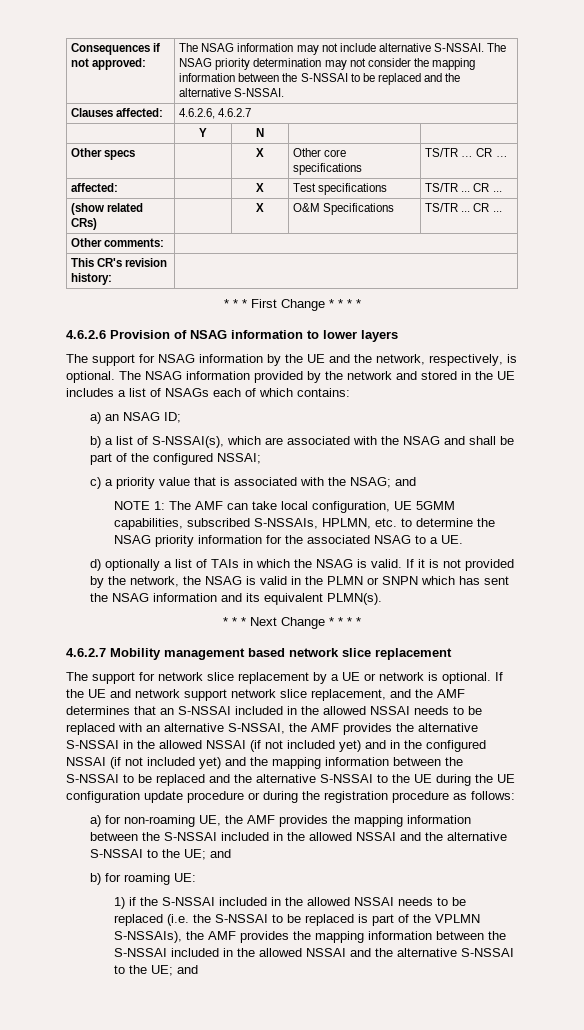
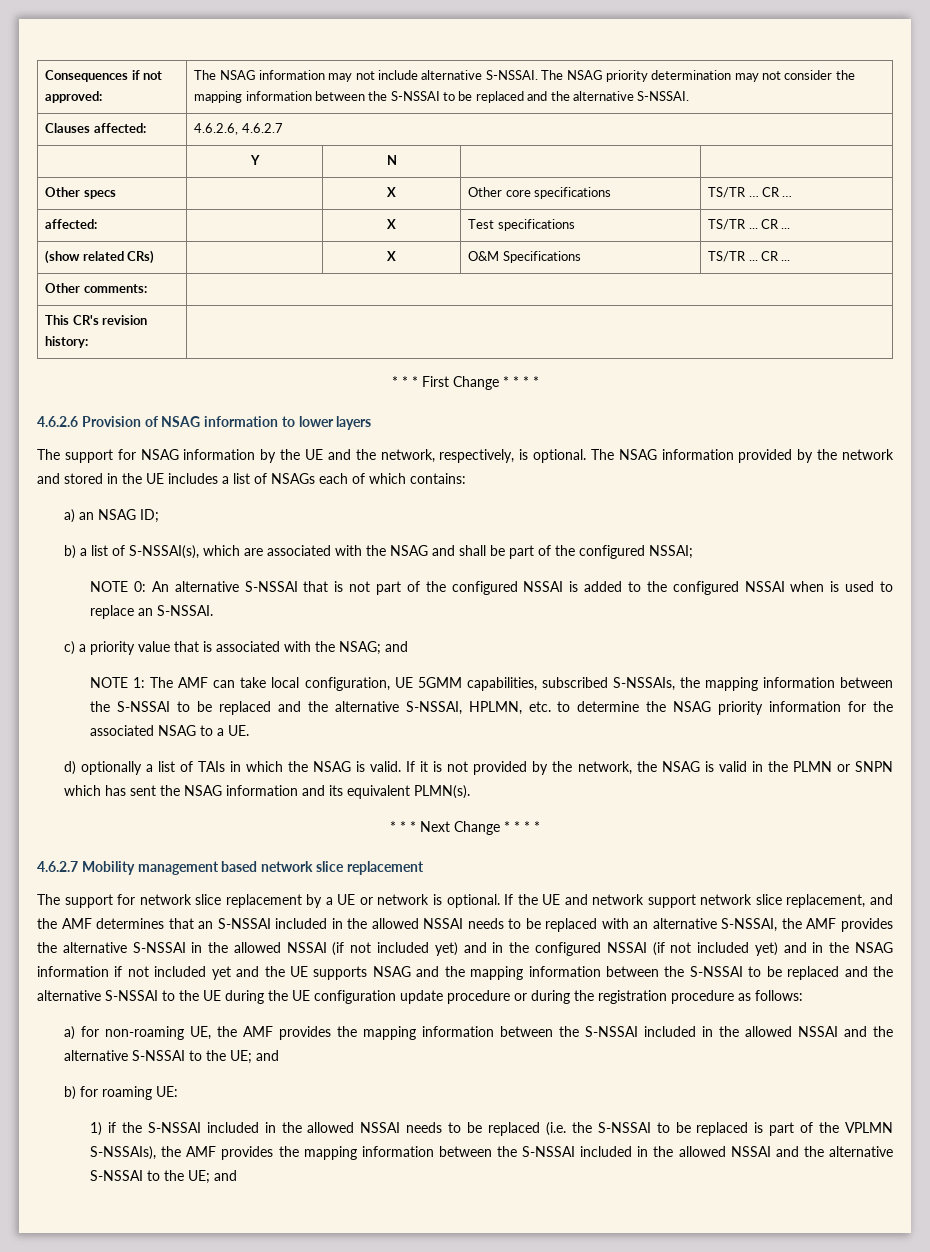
+ NOTE 0: An alternative S-NSSAI that is not part of the configured NSSAI is added to the configured NSSAI when is used to replace an S-NSSAI.
- NOTE 1: The AMF can take local configuration, UE 5GMM capabilities, subscribed S-NSSAIs, HPLMN, etc. to determine the NSAG priority information for the associated NSAG to a UE.
+ NOTE 1: The AMF can take local configuration, UE 5GMM capabilities, subscribed S-NSSAIs, the mapping information between the S-NSSAI to be replaced and the alternative S-NSSAI, HPLMN, etc. to determine the NSAG priority information for the associated NSAG to a UE.
- If the UE and network support network slice replacement, and the AMF determines that an S-NSSAI included in the allowed NSSAI needs to be replaced with an alternative S-NSSAI, the AMF provides the alternative S-NSSAI in the allowed NSSAI (if not included yet) and in the configured NSSAI (if not included yet) and the mapping information between the S-NSSAI to be replaced and the alternative S-NSSAI to the UE during the UE configuration update procedure or during the registration procedure as follows:
+ If the UE and network support network slice replacement, and the AMF determines that an S-NSSAI included in the allowed NSSAI needs to be replaced with an alternative S-NSSAI, the AMF provides the alternative S-NSSAI in the allowed NSSAI (if not included yet) and in the configured NSSAI (if not included yet) and in the NSAG information if not included yet and the UE supports NSAG and the mapping information between the S-NSSAI to be replaced and the alternative S-NSSAI to the UE during the UE configuration update procedure or during the registration procedure as follows:

